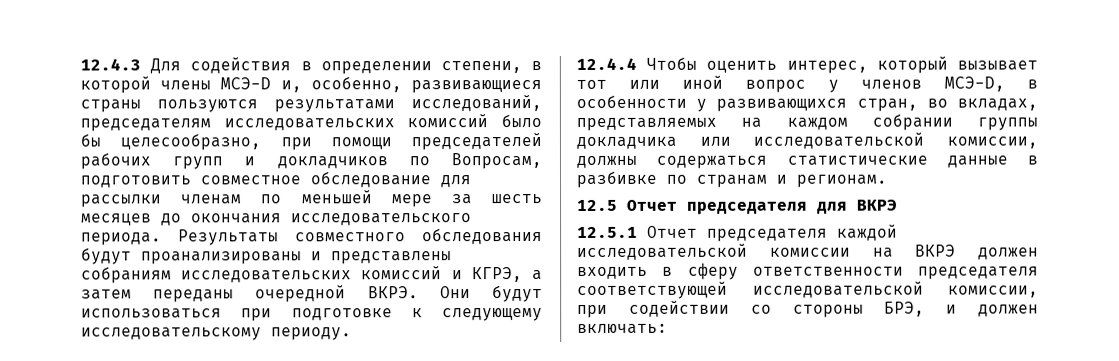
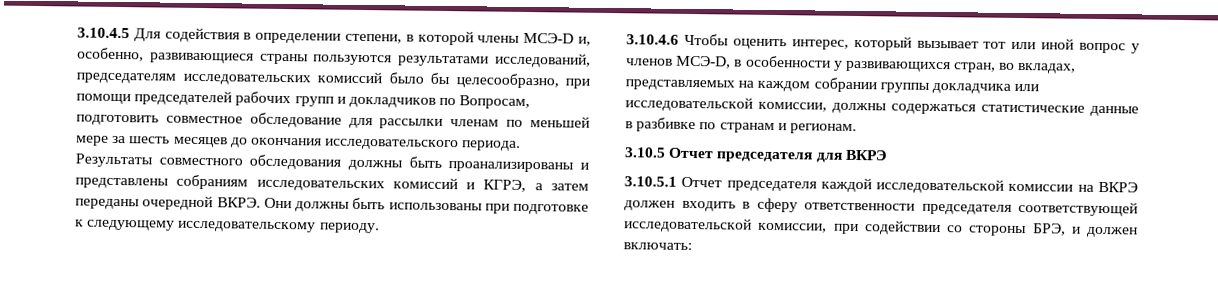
- 12.4.3 Для содействия в определении степени, в которой члены МСЭ-D и, особенно, развивающиеся страны пользуются результатами исследований, председателям исследовательских комиссий было бы целесообразно, при помощи председателей рабочих групп и докладчиков по Вопросам, подготовить совместное обследование для рассылки членам по меньшей мере за шесть месяцев до окончания исследовательского периода.
+ 3.10.4.5 Для содействия в определении степени, в которой члены МСЭ-D и, особенно, развивающиеся страны пользуются результатами исследований, председателям исследовательских комиссий было бы целесообразно, при помощи председателей рабочих групп и докладчиков по Вопросам, подготовить совместное обследование для рассылки членам по меньшей мере за шесть месяцев до окончания исследовательского периода.
- Результаты совместного обследования будут проанализированы и представлены собраниям исследовательских комиссий и КГРЭ, а затем переданы очередной ВКРЭ.
+ Результаты совместного обследования должны быть проанализированы и представлены собраниям исследовательских комиссий и КГРЭ, а затем переданы очередной ВКРЭ.
- Они будут использоваться при подготовке к следующему исследовательскому периоду.
+ Они должны быть использованы при подготовке к следующему исследовательскому периоду.
- 12.4.4 Чтобы оценить интерес, который вызывает тот или иной вопрос у членов МСЭ-D, в особенности у развивающихся стран, во вкладах, представляемых на каждом собрании группы докладчика или исследовательской комиссии, должны содержаться статистические данные в разбивке по странам и регионам.
+ 3.10.4.6 Чтобы оценить интерес, который вызывает тот или иной вопрос у членов МСЭ-D, в особенности у развивающихся стран, во вкладах, представляемых на каждом собрании группы докладчика или исследовательской комиссии, должны содержаться статистические данные в разбивке по странам и регионам.
- 12.5 Отчет председателя для ВКРЭ
+ 3.10.5 Отчет председателя для ВКРЭ
- 12.5.1 Отчет председателя каждой исследовательской комиссии на ВКРЭ должен входить в сферу ответственности председателя соответствующей исследовательской комиссии, при содействии со стороны БРЭ, и должен включать:
+ 3.10.5.1 Отчет председателя каждой исследовательской комиссии на ВКРЭ должен входить в сферу ответственности председателя соответствующей исследовательской комиссии, при содействии со стороны БРЭ, и должен включать:

